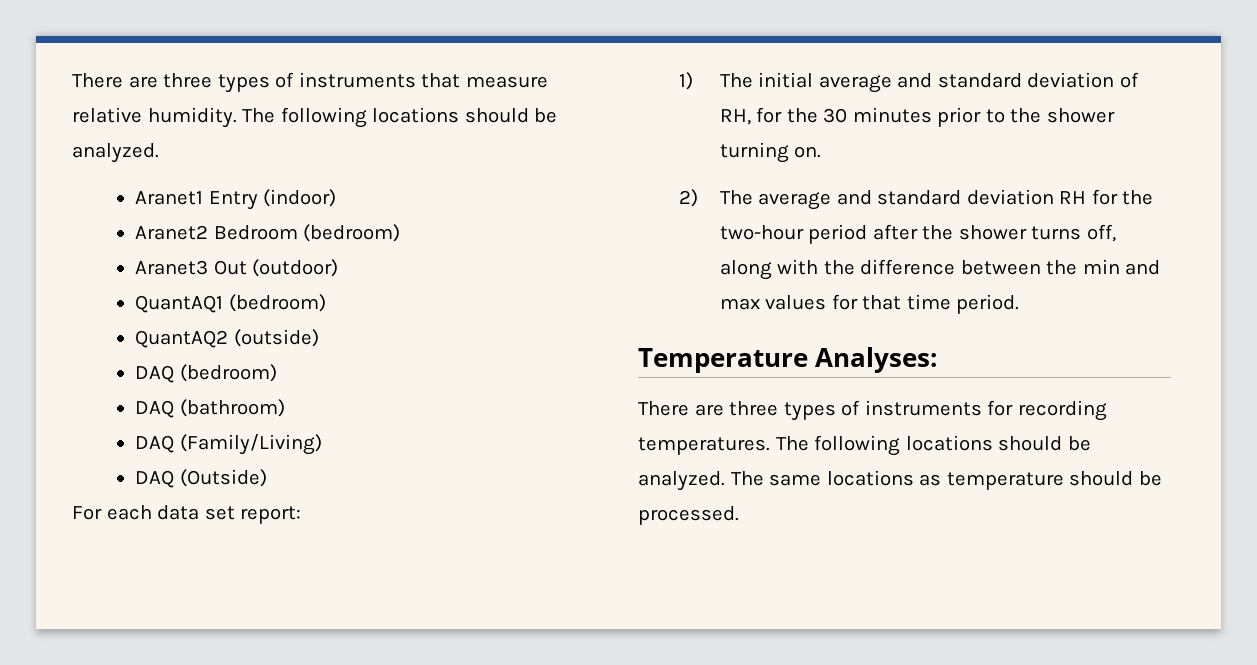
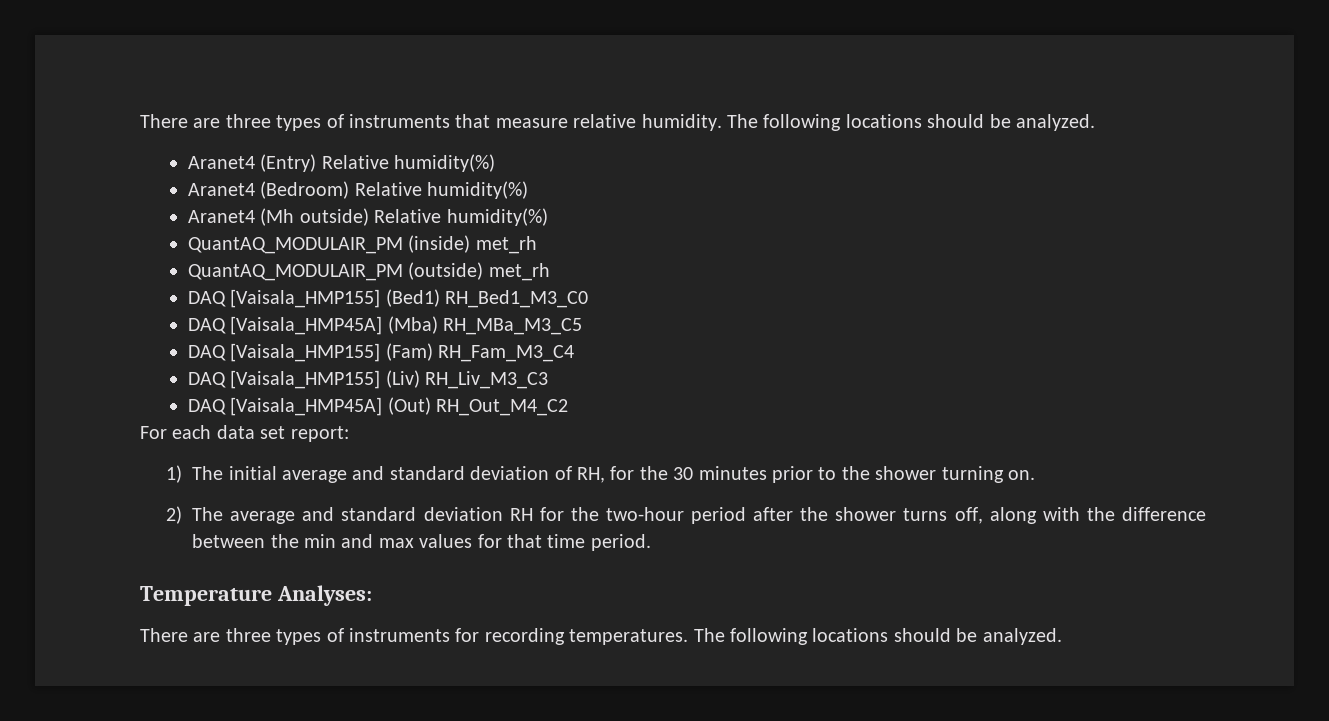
- Aranet1 Entry (indoor)
- Aranet2 Bedroom (bedroom)
- Aranet3 Out (outdoor)
- QuantAQ1 (bedroom)
- QuantAQ2 (outside)
- DAQ (bedroom)
- DAQ (bathroom)
- DAQ (Family/Living)
- DAQ (Outside)
+ Aranet4 (Entry) Relative humidity(%)
+ Aranet4 (Bedroom) Relative humidity(%)
+ Aranet4 (Mh outside) Relative humidity(%)
+ QuantAQ_MODULAIR_PM (inside) met_rh
+ QuantAQ_MODULAIR_PM (outside) met_rh
+ DAQ [Vaisala_HMP155] (Bed1) RH_Bed1_M3_C0
+ DAQ [Vaisala_HMP45A] (Mba) RH_MBa_M3_C5
+ DAQ [Vaisala_HMP155] (Fam) RH_Fam_M3_C4
+ DAQ [Vaisala_HMP155] (Liv) RH_Liv_M3_C3
+ DAQ [Vaisala_HMP45A] (Out) RH_Out_M4_C2
- The same locations as temperature should be processed.

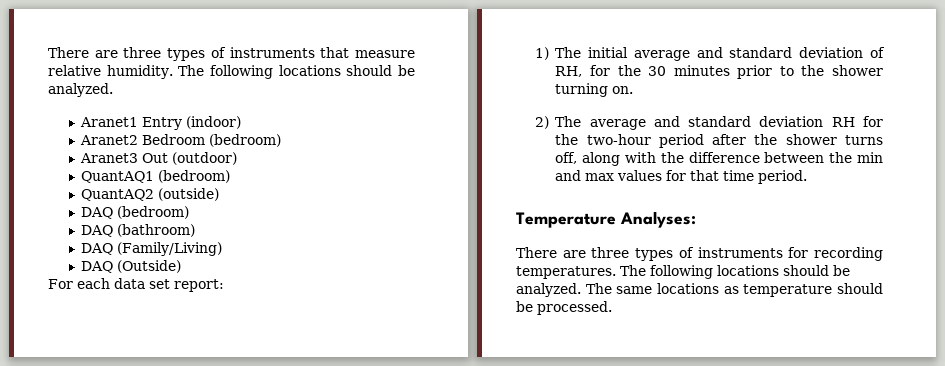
- Aranet4 (Entry) Relative humidity(%)
- Aranet4 (Bedroom) Relative humidity(%)
- Aranet4 (Mh outside) Relative humidity(%)
- QuantAQ_MODULAIR_PM (inside) met_rh
- QuantAQ_MODULAIR_PM (outside) met_rh
- DAQ [Vaisala_HMP155] (Bed1) RH_Bed1_M3_C0
- DAQ [Vaisala_HMP45A] (Mba) RH_MBa_M3_C5
- DAQ [Vaisala_HMP155] (Fam) RH_Fam_M3_C4
- DAQ [Vaisala_HMP155] (Liv) RH_Liv_M3_C3
- DAQ [Vaisala_HMP45A] (Out) RH_Out_M4_C2
+ Aranet1 Entry (indoor)
+ Aranet2 Bedroom (bedroom)
+ Aranet3 Out (outdoor)
+ QuantAQ1 (bedroom)
+ QuantAQ2 (outside)
+ DAQ (bedroom)
+ DAQ (bathroom)
+ DAQ (Family/Living)
+ DAQ (Outside)
+ The same locations as temperature should be processed.

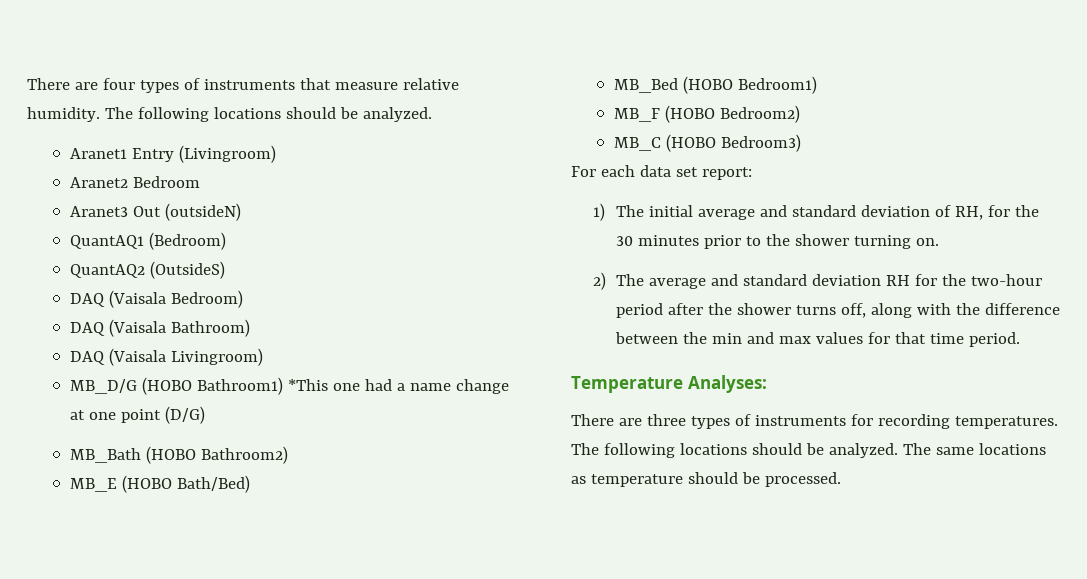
- There are three types of instruments that measure relative humidity.
+ There are four types of instruments that measure relative humidity.
- Aranet1 Entry (indoor)
+ Aranet1 Entry (Livingroom)
- Aranet2 Bedroom (bedroom)
+ Aranet2 Bedroom
- Aranet3 Out (outdoor)
+ Aranet3 Out (outsideN)
- QuantAQ1 (bedroom)
+ QuantAQ1 (Bedroom)
- QuantAQ2 (outside)
- DAQ (bedroom)
- DAQ (bathroom)
- DAQ (Family/Living)
- DAQ (Outside)
+ QuantAQ2 (OutsideS)
+ DAQ (Vaisala Bedroom)
+ DAQ (Vaisala Bathroom)
+ DAQ (Vaisala Livingroom)
+ MB_D/G (HOBO Bathroom1) *This one had a name change at one point (D/G)
+ MB_Bath (HOBO Bathroom2)
+ MB_E (HOBO Bath/Bed)
+ MB_Bed (HOBO Bedroom1)
+ MB_F (HOBO Bedroom2)
+ MB_C (HOBO Bedroom3)

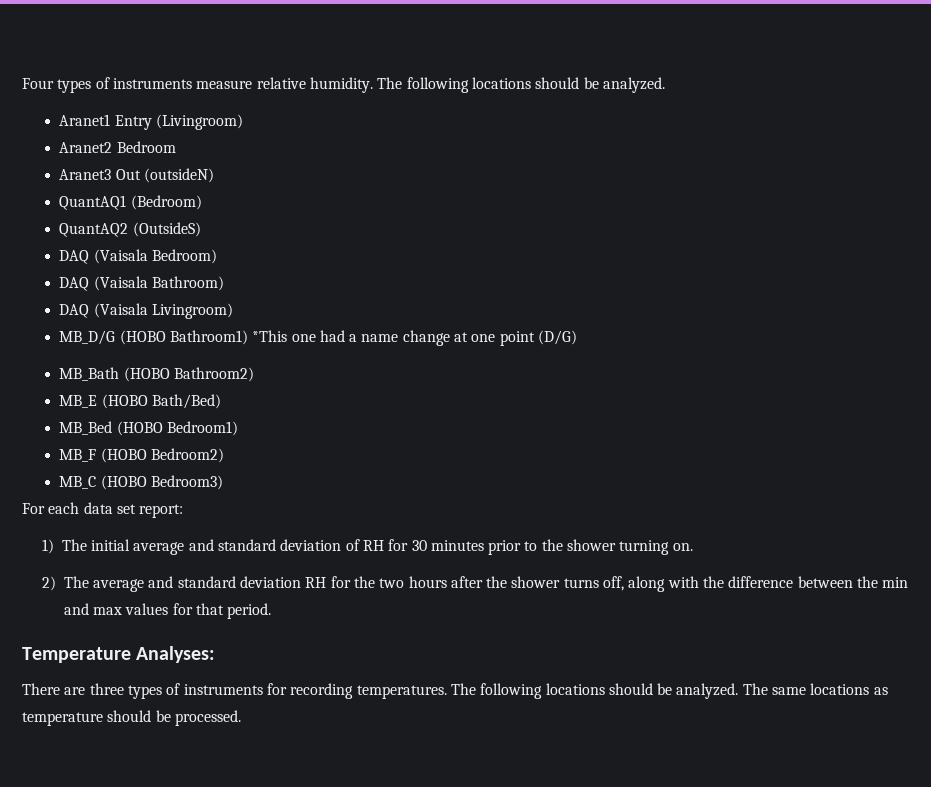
- There are four types of instruments that measure relative humidity.
+ Four types of instruments measure relative humidity.
- 1) The initial average and standard deviation of RH, for the 30 minutes prior to the shower turning on.
+ 1) The initial average and standard deviation of RH for 30 minutes prior to the shower turning on.
- 2) The average and standard deviation RH for the two-hour period after the shower turns off, along with the difference between the min and max values for that time period.
+ 2) The average and standard deviation RH for the two hours after the shower turns off, along with the difference between the min and max values for that period.

